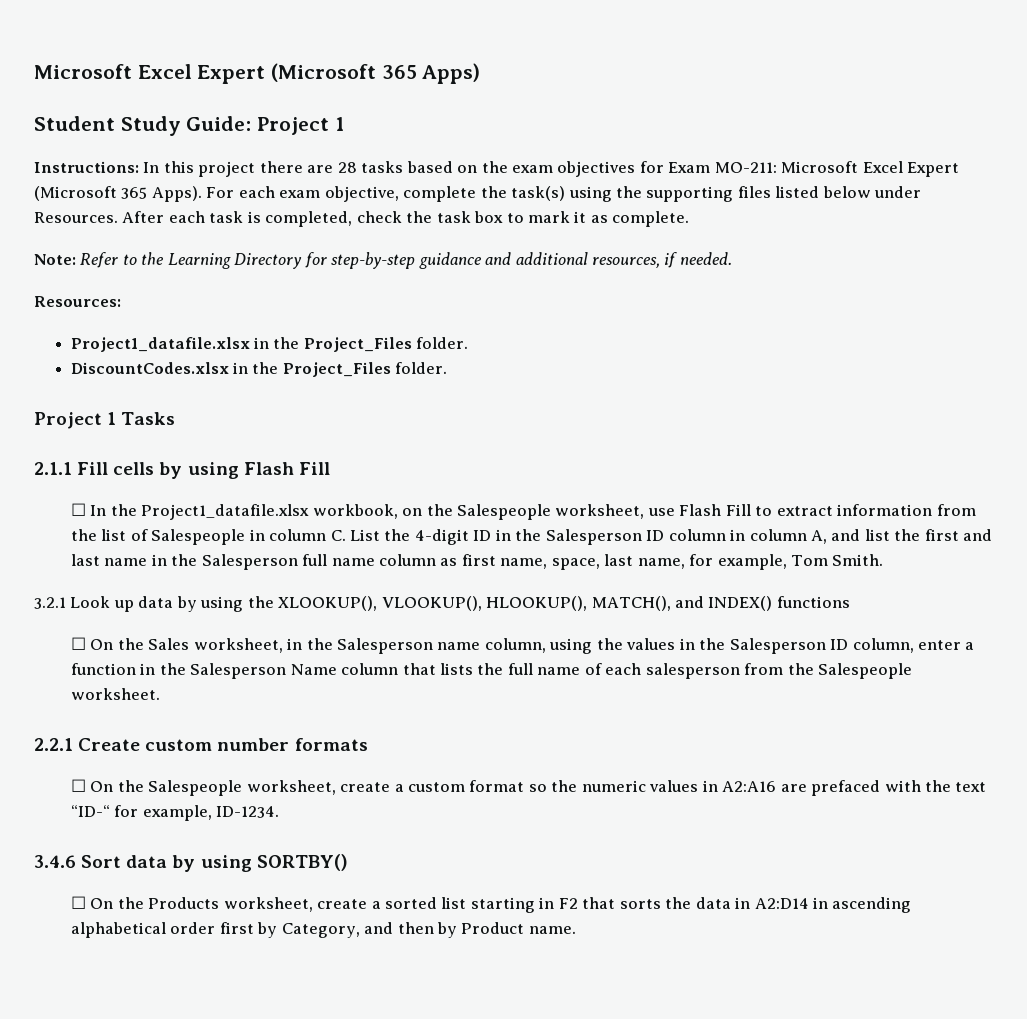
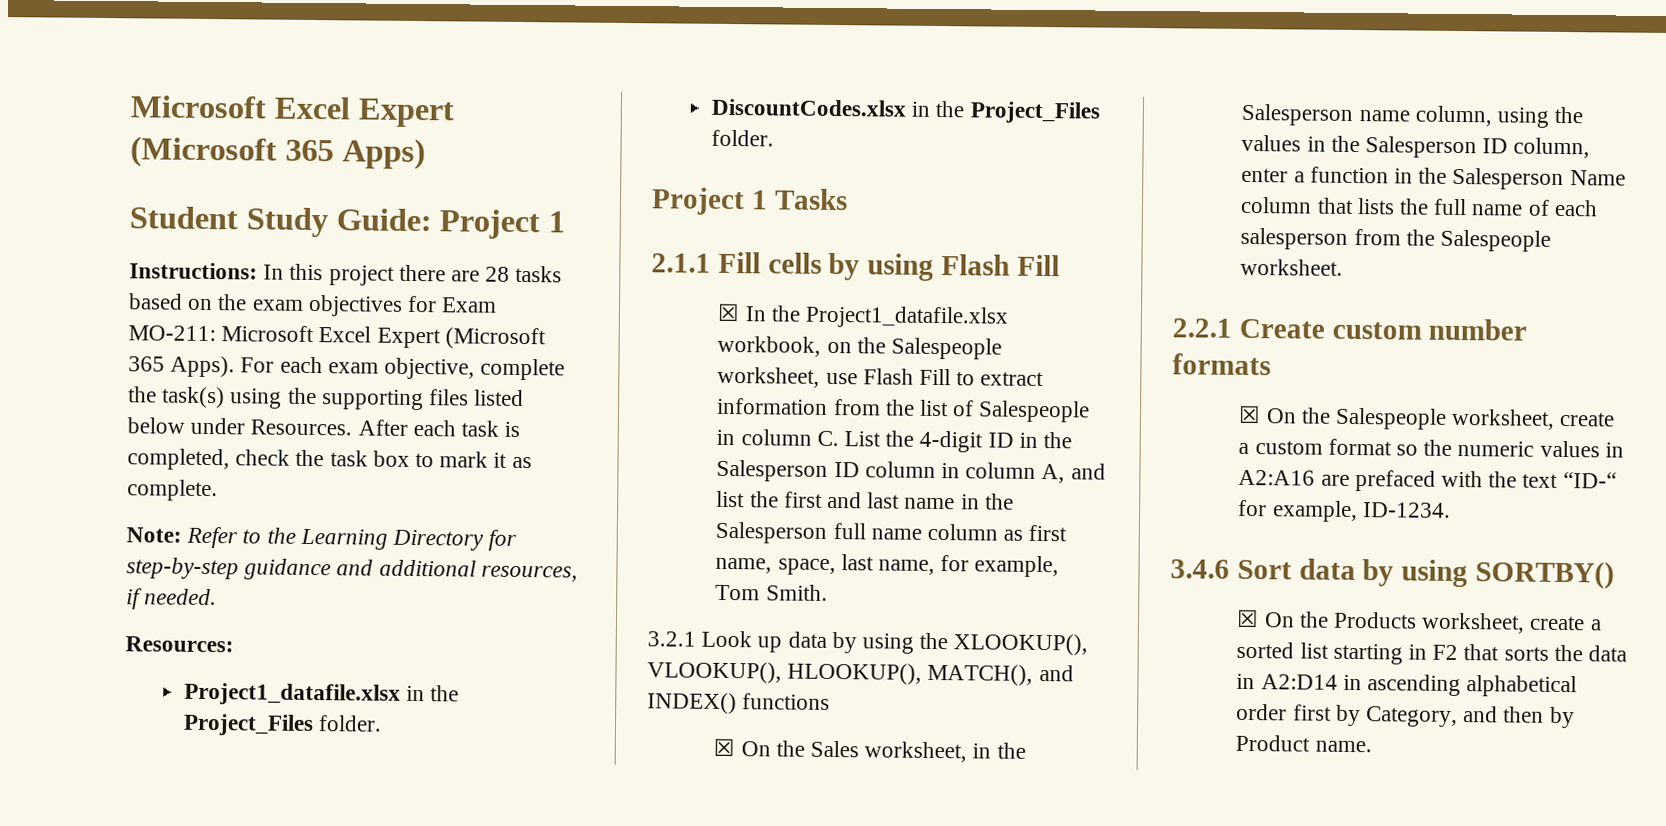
- ☐ In the Project1_datafile.xlsx workbook, on the Salespeople worksheet, use Flash Fill to extract information from the list of Salespeople in column C. List the 4-digit ID in the Salesperson ID column in column A, and list the first and last name in the Salesperson full name column as first name, space, last name, for example, Tom Smith.
+ ☒ In the Project1_datafile.xlsx workbook, on the Salespeople worksheet, use Flash Fill to extract information from the list of Salespeople in column C. List the 4-digit ID in the Salesperson ID column in column A, and list the first and last name in the Salesperson full name column as first name, space, last name, for example, Tom Smith.
- ☐ On the Sales worksheet, in the Salesperson name column, using the values in the Salesperson ID column, enter a function in the Salesperson Name column that lists the full name of each salesperson from the Salespeople worksheet.
+ ☒ On the Sales worksheet, in the Salesperson name column, using the values in the Salesperson ID column, enter a function in the Salesperson Name column that lists the full name of each salesperson from the Salespeople worksheet.
- ☐ On the Salespeople worksheet, create a custom format so the numeric values in A2:A16 are prefaced with the text “ID-“ for example, ID-1234.
+ ☒ On the Salespeople worksheet, create a custom format so the numeric values in A2:A16 are prefaced with the text “ID-“ for example, ID-1234.
- ☐ On the Products worksheet, create a sorted list starting in F2 that sorts the data in A2:D14 in ascending alphabetical order first by Category, and then by Product name.
+ ☒ On the Products worksheet, create a sorted list starting in F2 that sorts the data in A2:D14 in ascending alphabetical order first by Category, and then by Product name.

